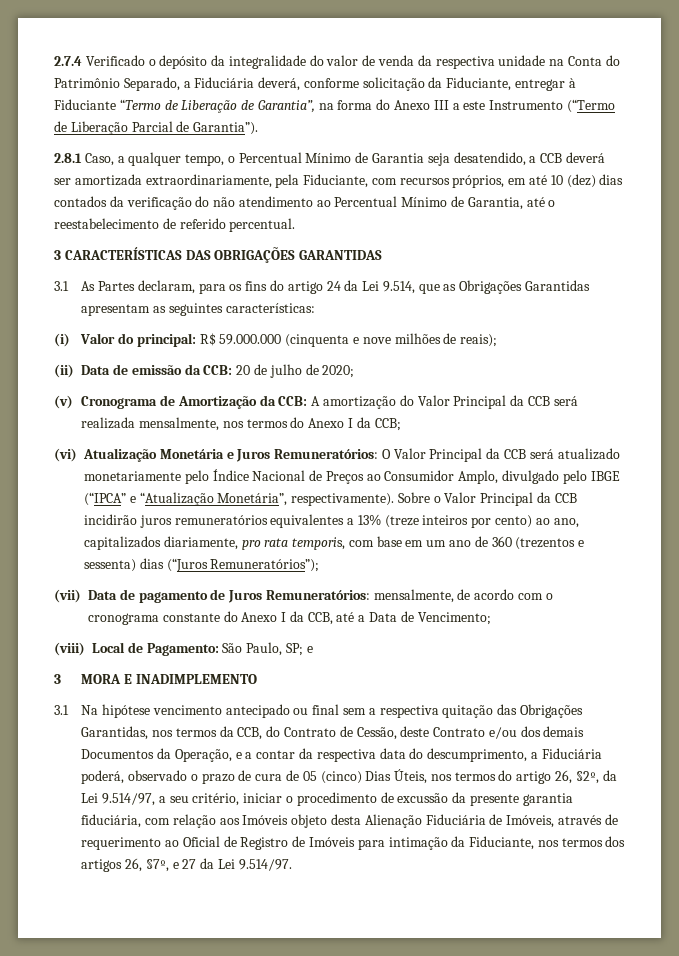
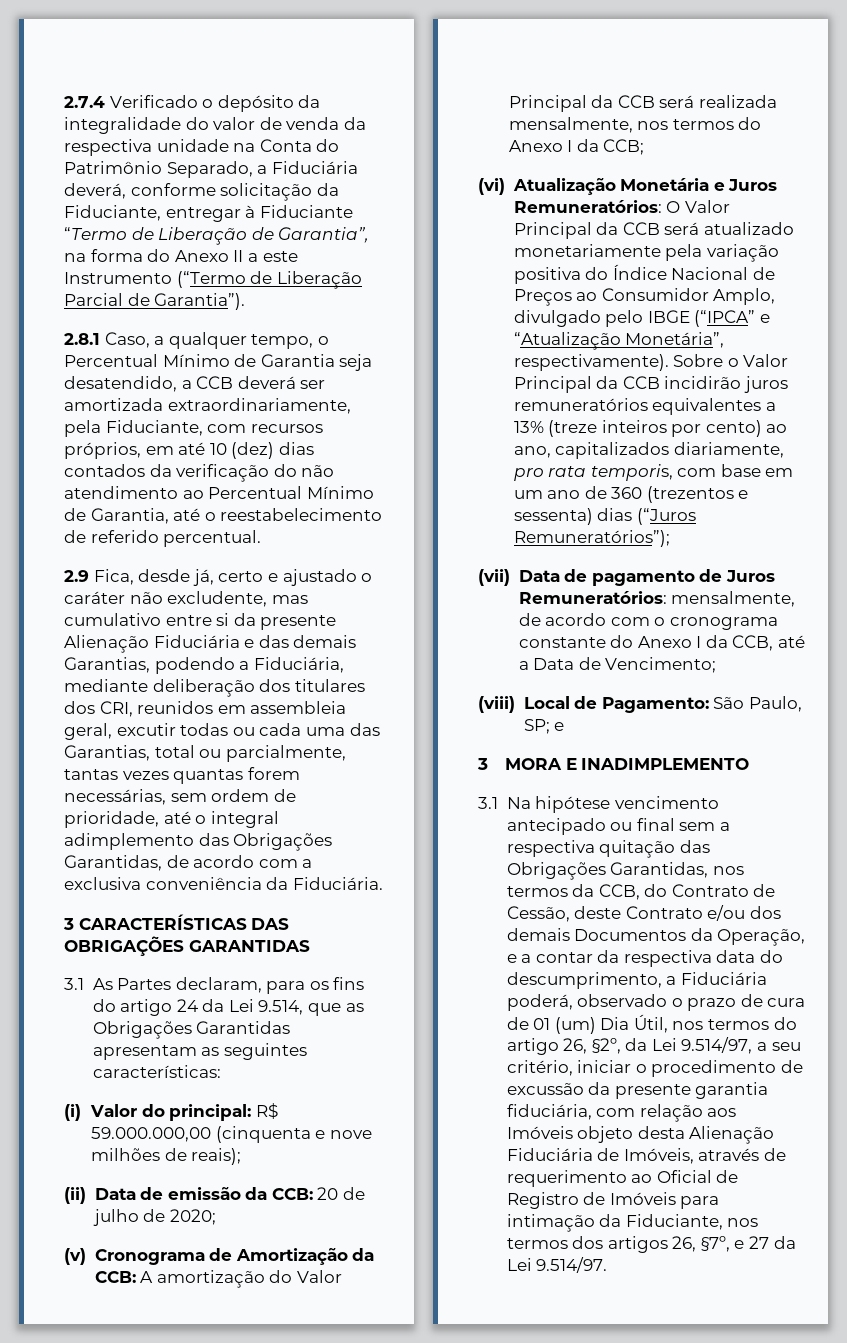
- 2.7.4 Verificado o depósito da integralidade do valor de venda da respectiva unidade na Conta do Patrimônio Separado, a Fiduciária deverá, conforme solicitação da Fiduciante, entregar à Fiduciante “Termo de Liberação de Garantia”, na forma do Anexo III a este Instrumento (“Termo de Liberação Parcial de Garantia”).
+ 2.7.4 Verificado o depósito da integralidade do valor de venda da respectiva unidade na Conta do Patrimônio Separado, a Fiduciária deverá, conforme solicitação da Fiduciante, entregar à Fiduciante “Termo de Liberação de Garantia”, na forma do Anexo II a este Instrumento (“Termo de Liberação Parcial de Garantia”).
+ 2.9 Fica, desde já, certo e ajustado o caráter não excludente, mas cumulativo entre si da presente Alienação Fiduciária e das demais Garantias, podendo a Fiduciária, mediante deliberação dos titulares dos CRI, reunidos em assembleia geral, excutir todas ou cada uma das Garantias, total ou parcialmente, tantas vezes quantas forem necessárias, sem ordem de prioridade, até o integral adimplemento das Obrigações Garantidas, de acordo com a exclusiva conveniência da Fiduciária.
- (i) Valor do principal: R$ 59.000.000 (cinquenta e nove milhões de reais);
+ (i) Valor do principal: R$ 59.000.000,00 (cinquenta e nove milhões de reais);
- (vi) Atualização Monetária e Juros Remuneratórios: O Valor Principal da CCB será atualizado monetariamente pelo Índice Nacional de Preços ao Consumidor Amplo, divulgado pelo IBGE (“IPCA” e “Atualização Monetária”, respectivamente).
+ (vi) Atualização Monetária e Juros Remuneratórios: O Valor Principal da CCB será atualizado monetariamente pela variação positiva do Índice Nacional de Preços ao Consumidor Amplo, divulgado pelo IBGE (“IPCA” e “Atualização Monetária”, respectivamente).
- 3.1 Na hipótese vencimento antecipado ou final sem a respectiva quitação das Obrigações Garantidas, nos termos da CCB, do Contrato de Cessão, deste Contrato e/ou dos demais Documentos da Operação, e a contar da respectiva data do descumprimento, a Fiduciária poderá, observado o prazo de cura de 05 (cinco) Dias Úteis, nos termos do artigo 26, §2º, da Lei 9.514/97, a seu critério, iniciar o procedimento de excussão da presente garantia fiduciária, com relação aos Imóveis objeto desta Alienação Fiduciária de Imóveis, através de requerimento ao Oficial de Registro de Imóveis para intimação da Fiduciante, nos termos dos artigos 26, §7º, e 27 da Lei 9.514/97.
+ 3.1 Na hipótese vencimento antecipado ou final sem a respectiva quitação das Obrigações Garantidas, nos termos da CCB, do Contrato de Cessão, deste Contrato e/ou dos demais Documentos da Operação, e a contar da respectiva data do descumprimento, a Fiduciária poderá, observado o prazo de cura de 01 (um) Dia Útil, nos termos do artigo 26, §2º, da Lei 9.514/97, a seu critério, iniciar o procedimento de excussão da presente garantia fiduciária, com relação aos Imóveis objeto desta Alienação Fiduciária de Imóveis, através de requerimento ao Oficial de Registro de Imóveis para intimação da Fiduciante, nos termos dos artigos 26, §7º, e 27 da Lei 9.514/97.

